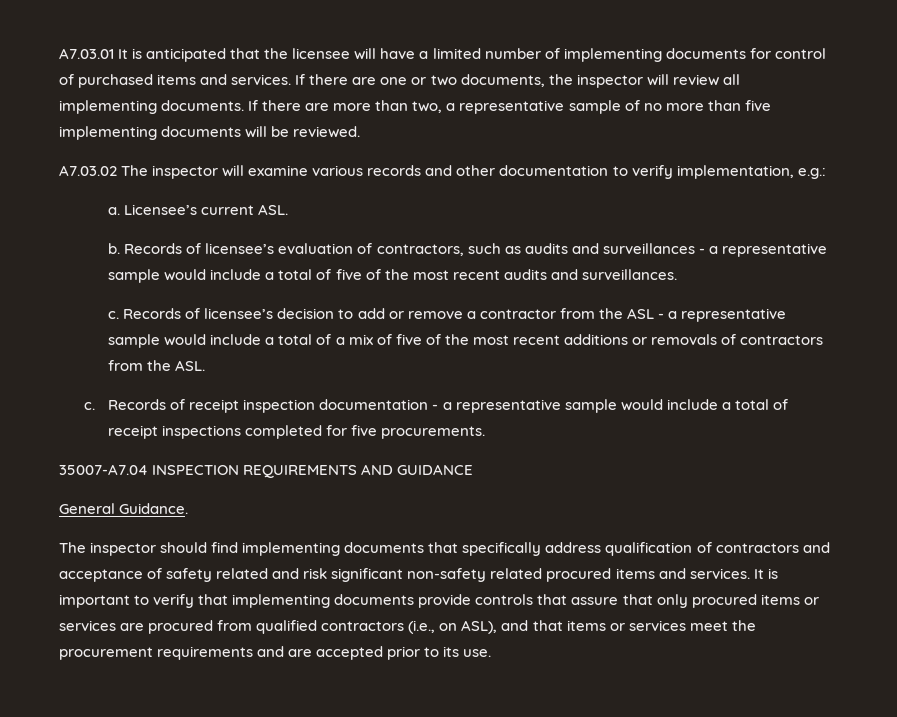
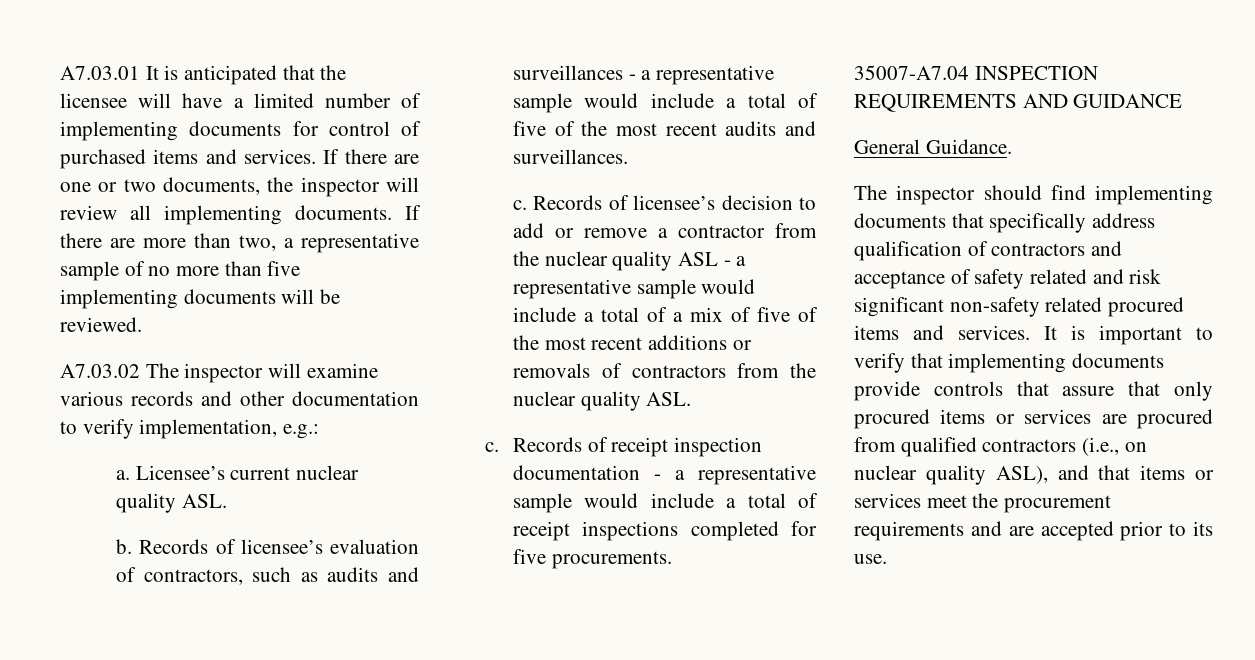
- Licensee’s current ASL.
+ Licensee’s current nuclear quality ASL.
- Records of licensee’s decision to add or remove a contractor from the ASL - a representative sample would include a total of a mix of five of the most recent additions or removals of contractors from the ASL.
+ Records of licensee’s decision to add or remove a contractor from the nuclear quality ASL - a representative sample would include a total of a mix of five of the most recent additions or removals of contractors from the nuclear quality ASL.
- It is important to verify that implementing documents provide controls that assure that only procured items or services are procured from qualified contractors (i.e., on ASL), and that items or services meet the procurement requirements and are accepted prior to its use.
+ It is important to verify that implementing documents provide controls that assure that only procured items or services are procured from qualified contractors (i.e., on nuclear quality ASL), and that items or services meet the procurement requirements and are accepted prior to its use.

